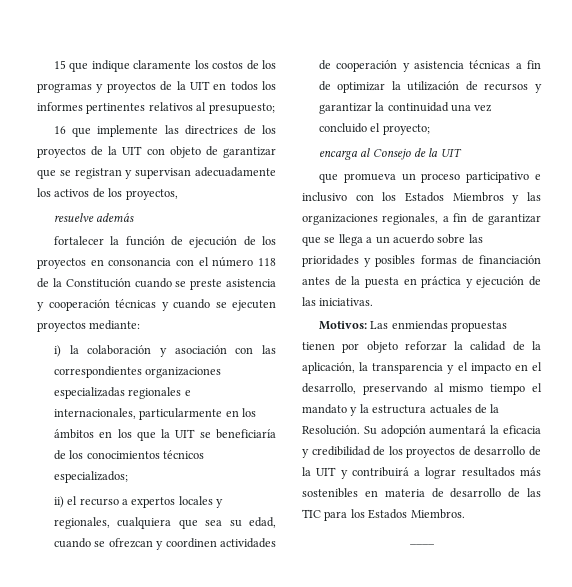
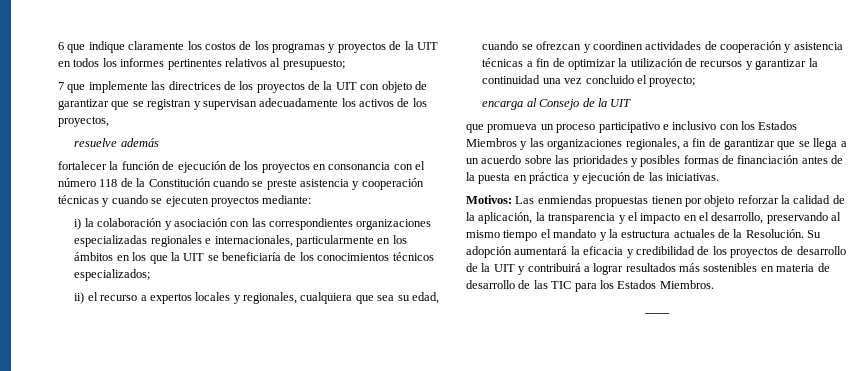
- 15 que indique claramente los costos de los programas y proyectos de la UIT en todos los informes pertinentes relativos al presupuesto;
+ 6 que indique claramente los costos de los programas y proyectos de la UIT en todos los informes pertinentes relativos al presupuesto;
- 16 que implemente las directrices de los proyectos de la UIT con objeto de garantizar que se registran y supervisan adecuadamente los activos de los proyectos,
+ 7 que implemente las directrices de los proyectos de la UIT con objeto de garantizar que se registran y supervisan adecuadamente los activos de los proyectos,

